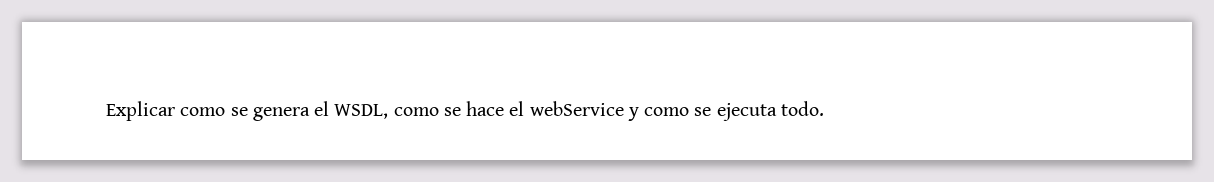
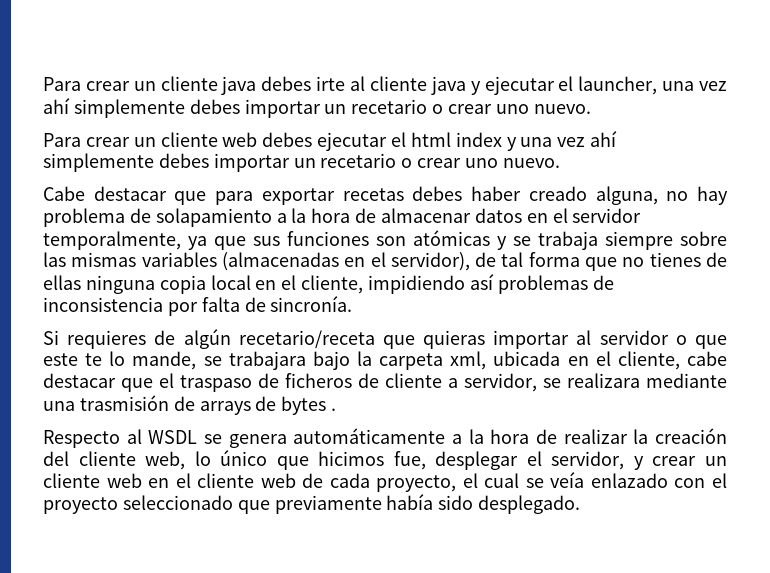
- Explicar como se genera el WSDL, como se hace el webService y como se ejecuta todo.
+ Para crear un cliente java debes irte al cliente java y ejecutar el launcher, una vez ahí simplemente debes importar un recetario o crear uno nuevo.
+ Para crear un cliente web debes ejecutar el html index y una vez ahí simplemente debes importar un recetario o crear uno nuevo.
+ Cabe destacar que para exportar recetas debes haber creado alguna, no hay problema de solapamiento a la hora de almacenar datos en el servidor temporalmente, ya que sus funciones son atómicas y se trabaja siempre sobre las mismas variables (almacenadas en el servidor), de tal forma que no tienes de ellas ninguna copia local en el cliente, impidiendo así problemas de inconsistencia por falta de sincronía.
+ Si requieres de algún recetario/receta que quieras importar al servidor o que este te lo mande, se trabajara bajo la carpeta xml, ubicada en el cliente, cabe destacar que el traspaso de ficheros de cliente a servidor, se realizara mediante una trasmisión de arrays de bytes .
+ Respecto al WSDL se genera automáticamente a la hora de realizar la creación del cliente web, lo único que hicimos fue, desplegar el servidor, y crear un cliente web en el cliente web de cada proyecto, el cual se veía enlazado con el proyecto seleccionado que previamente había sido desplegado.

